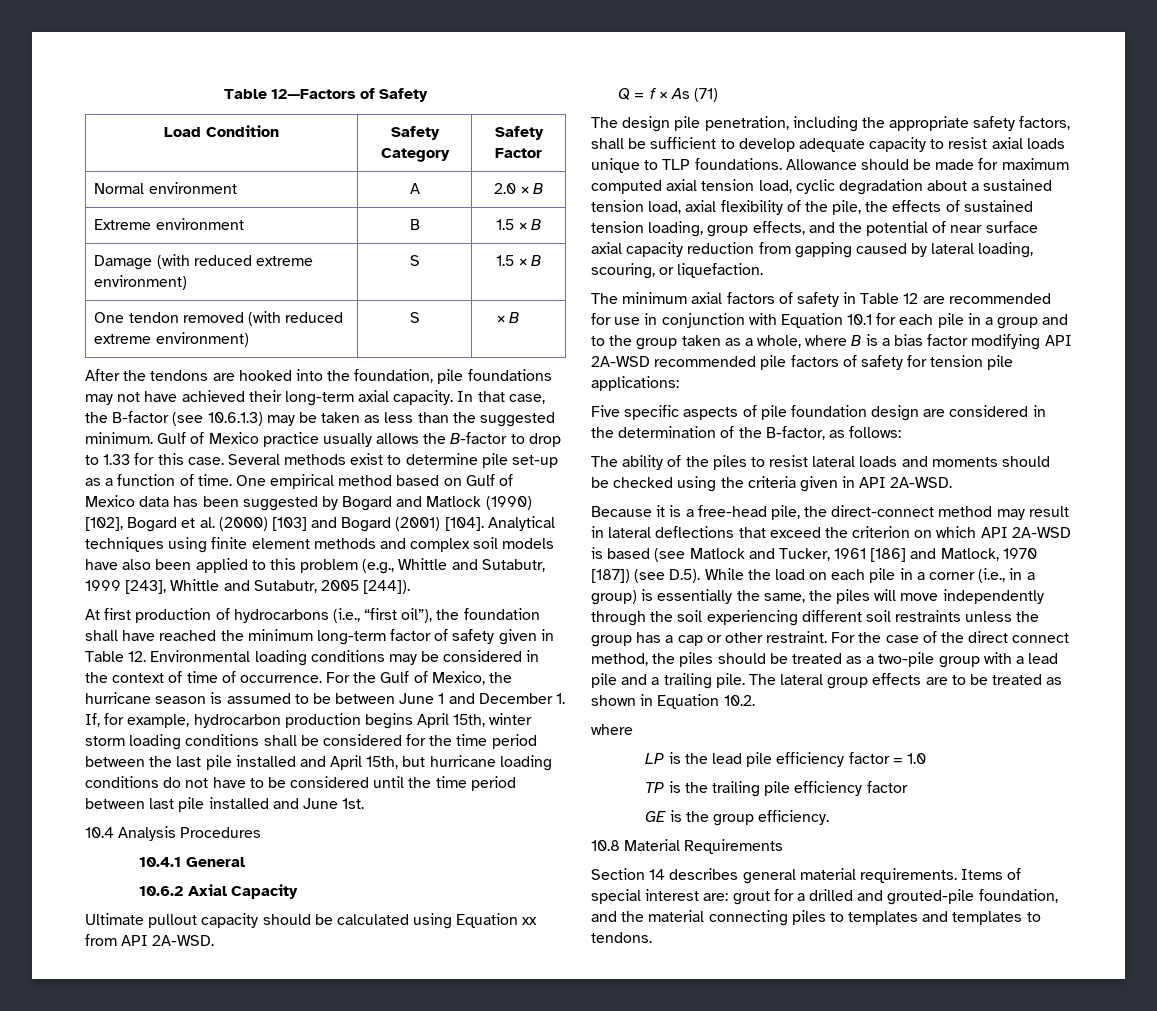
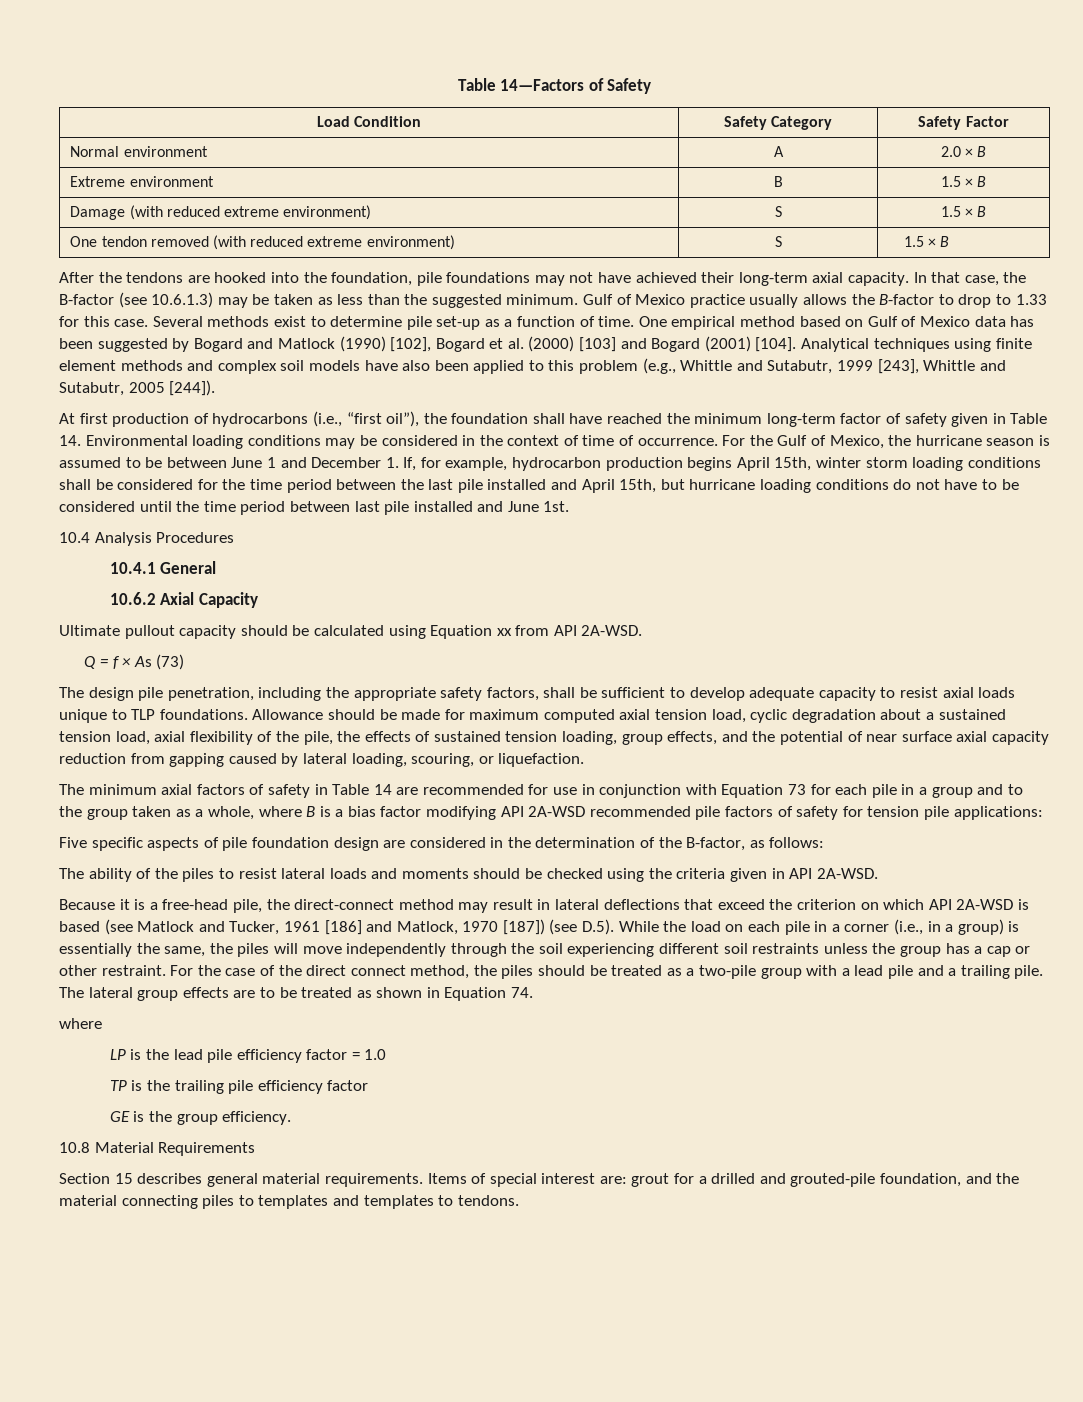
- Table 12—Factors of Safety
+ Table 14—Factors of Safety
- One tendon removed (with reduced extreme environment) | S | × B
+ One tendon removed (with reduced extreme environment) | S | 1.5 × B
- At first production of hydrocarbons (i.e., “first oil”), the foundation shall have reached the minimum long-term factor of safety given in Table 12. Environmental loading conditions may be considered in the context of time of occurrence.
+ At first production of hydrocarbons (i.e., “first oil”), the foundation shall have reached the minimum long-term factor of safety given in Table 14. Environmental loading conditions may be considered in the context of time of occurrence.
- Q = f × As (71)
+ Q = f × As (73)
- The minimum axial factors of safety in Table 12 are recommended for use in conjunction with Equation 10.1 for each pile in a group and to the group taken as a whole, where B is a bias factor modifying API 2A-WSD recommended pile factors of safety for tension pile applications:
+ The minimum axial factors of safety in Table 14 are recommended for use in conjunction with Equation 73 for each pile in a group and to the group taken as a whole, where B is a bias factor modifying API 2A-WSD recommended pile factors of safety for tension pile applications:
- The lateral group effects are to be treated as shown in Equation 10.2.
+ The lateral group effects are to be treated as shown in Equation 74.
- Section 14 describes general material requirements.
+ Section 15 describes general material requirements.

